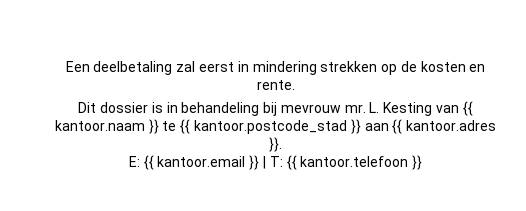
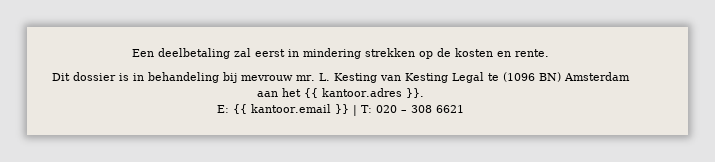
- L. Kesting van {{ kantoor.naam }} te {{ kantoor.postcode_stad }} aan {{ kantoor.adres }}.
+ L. Kesting van Kesting Legal te (1096 BN) Amsterdam aan het {{ kantoor.adres }}.
- E: {{ kantoor.email }} | T: {{ kantoor.telefoon }}
+ E: {{ kantoor.email }} | T: 020 – 308 6621

